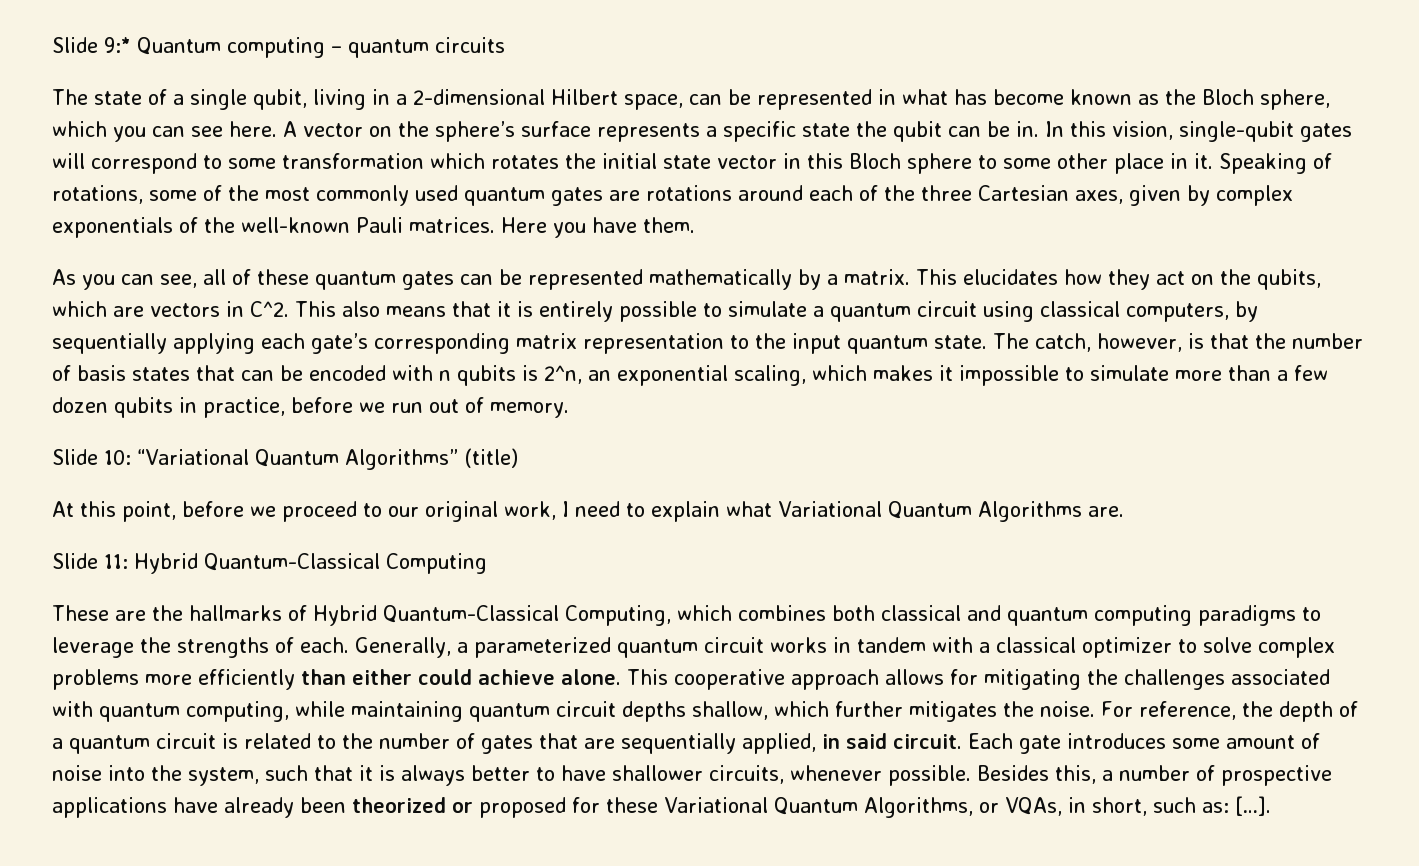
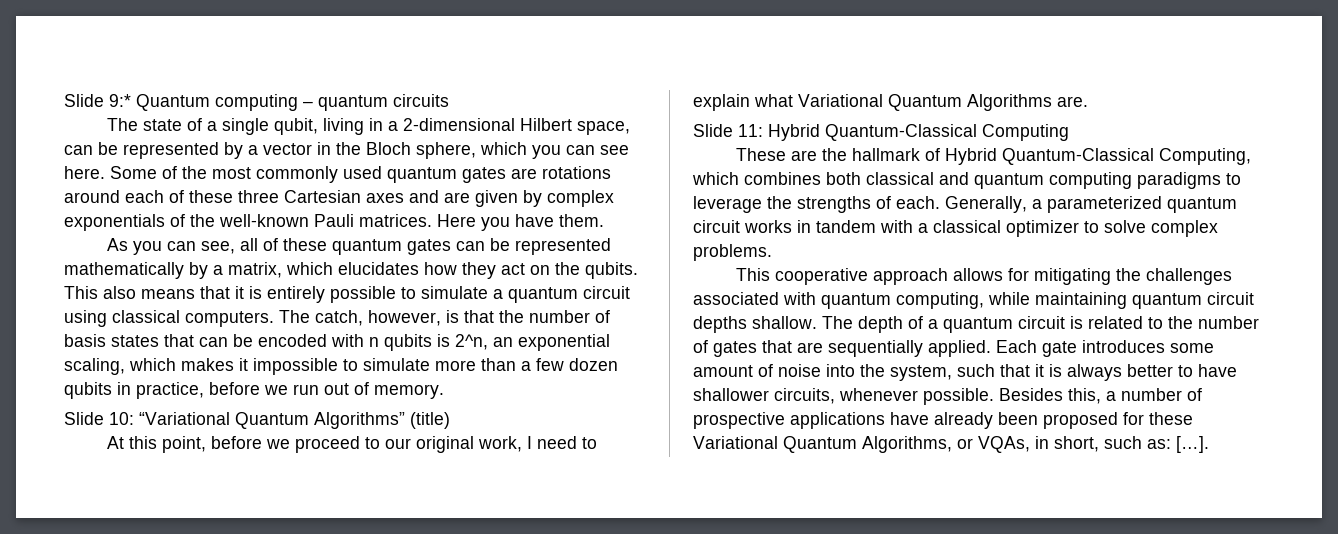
- The state of a single qubit, living in a 2-dimensional Hilbert space, can be represented in what has become known as the Bloch sphere, which you can see here.
+ The state of a single qubit, living in a 2-dimensional Hilbert space, can be represented by a vector in the Bloch sphere, which you can see here.
- A vector on the sphere’s surface represents a specific state the qubit can be in. In this vision, single-qubit gates will correspond to some transformation which rotates the initial state vector in this Bloch sphere to some other place in it. Speaking of rotations, some of the most commonly used quantum gates are rotations around each of the three Cartesian axes, given by complex exponentials of the well-known Pauli matrices.
+ Some of the most commonly used quantum gates are rotations around each of these three Cartesian axes and are given by complex exponentials of the well-known Pauli matrices.
- As you can see, all of these quantum gates can be represented mathematically by a matrix. This elucidates how they act on the qubits, which are vectors in C^2. This also means that it is entirely possible to simulate a quantum circuit using classical computers, by sequentially applying each gate’s corresponding matrix representation to the input quantum state.
+ As you can see, all of these quantum gates can be represented mathematically by a matrix, which elucidates how they act on the qubits. This also means that it is entirely possible to simulate a quantum circuit using classical computers.
- These are the hallmarks of Hybrid Quantum-Classical Computing, which combines both classical and quantum computing paradigms to leverage the strengths of each.
+ These are the hallmark of Hybrid Quantum-Classical Computing, which combines both classical and quantum computing paradigms to leverage the strengths of each.
- Generally, a parameterized quantum circuit works in tandem with a classical optimizer to solve complex problems more efficiently than either could achieve alone. This cooperative approach allows for mitigating the challenges associated with quantum computing, while maintaining quantum circuit depths shallow, which further mitigates the noise. For reference, the depth of a quantum circuit is related to the number of gates that are sequentially applied, in said circuit.
+ Generally, a parameterized quantum circuit works in tandem with a classical optimizer to solve complex problems.
+ This cooperative approach allows for mitigating the challenges associated with quantum computing, while maintaining quantum circuit depths shallow. The depth of a quantum circuit is related to the number of gates that are sequentially applied.
- Besides this, a number of prospective applications have already been theorized or proposed for these Variational Quantum Algorithms, or VQAs, in short, such as: […].
+ Besides this, a number of prospective applications have already been proposed for these Variational Quantum Algorithms, or VQAs, in short, such as: […].

